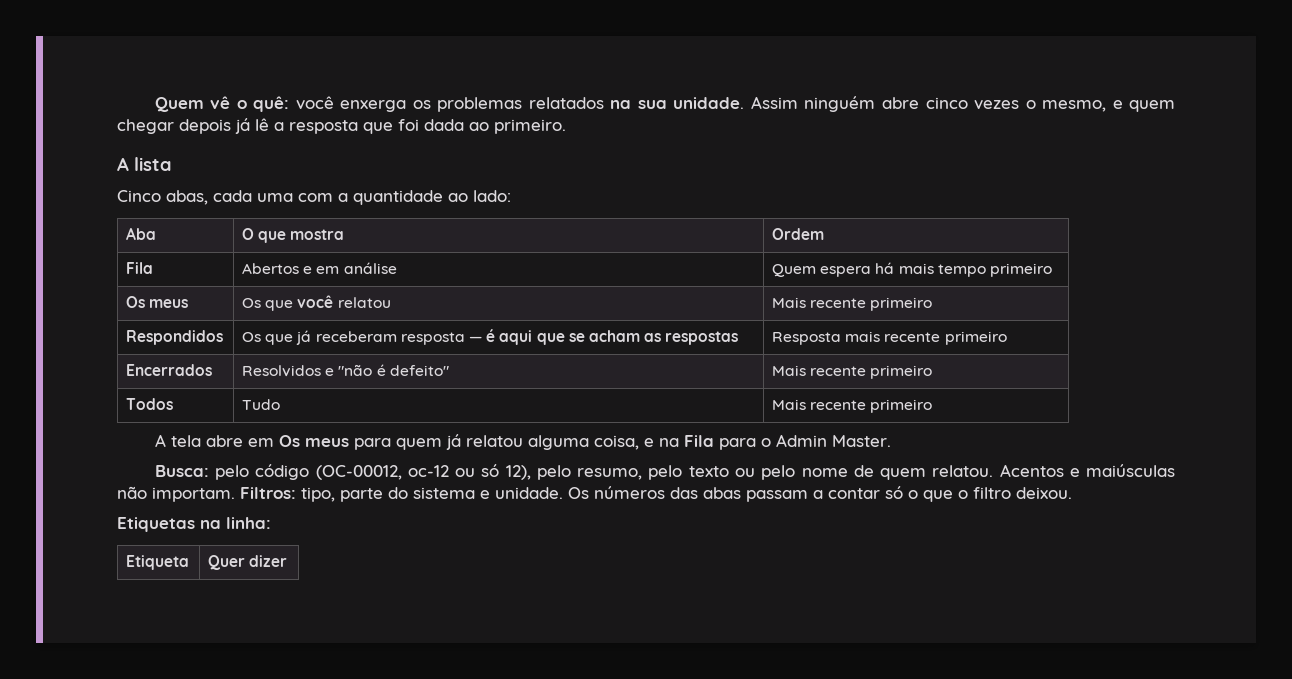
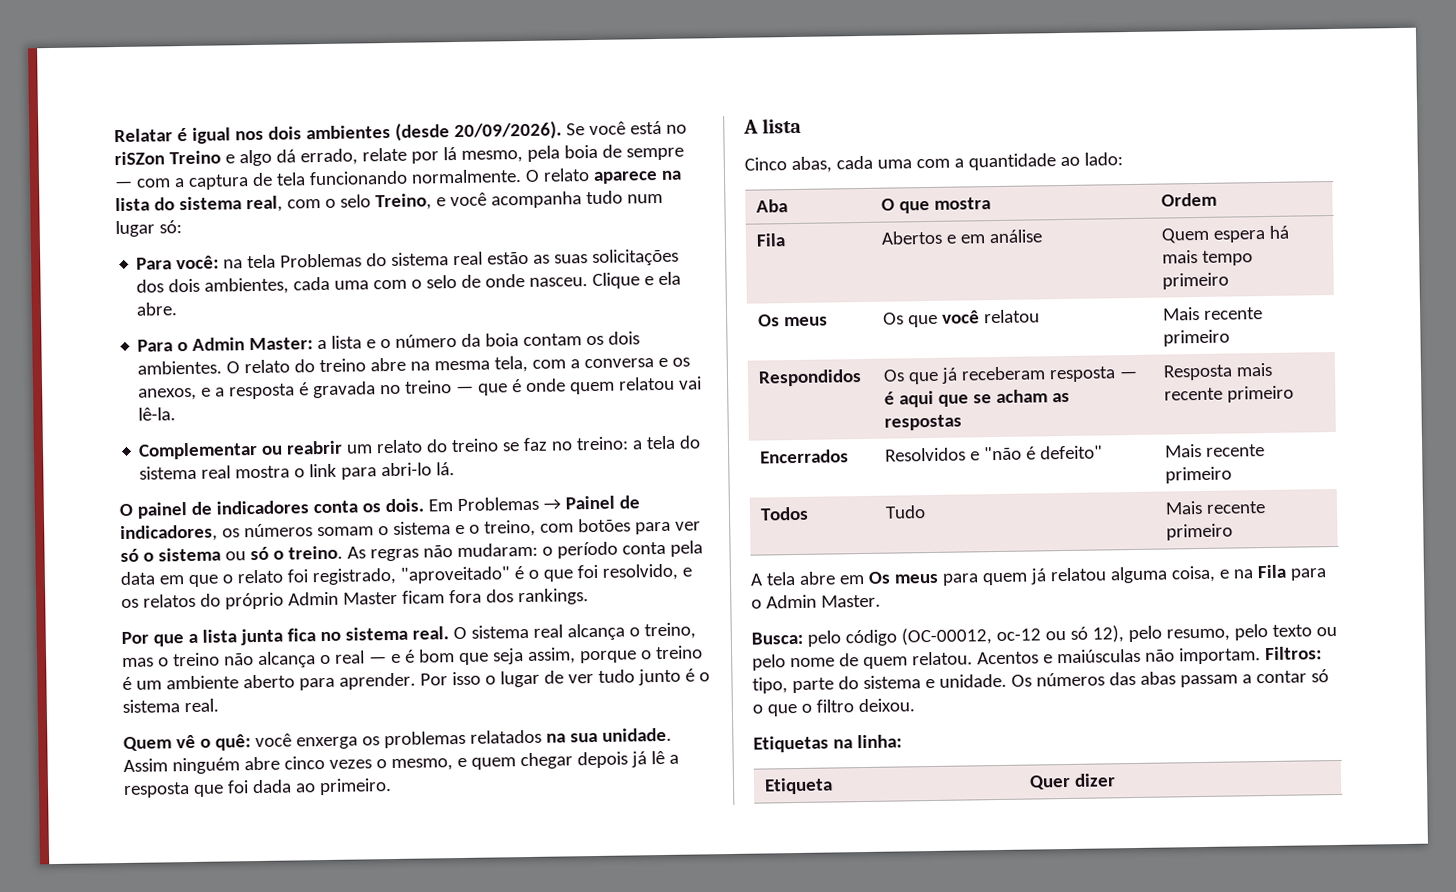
+ Relatar é igual nos dois ambientes (desde 20/09/2026). Se você está no riSZon Treino e algo dá errado, relate por lá mesmo, pela boia de sempre — com a captura de tela funcionando normalmente. O relato aparece na lista do sistema real, com o selo Treino, e você acompanha tudo num lugar só:
+ Para você: na tela Problemas do sistema real estão as suas solicitações dos dois ambientes, cada uma com o selo de onde nasceu. Clique e ela abre.
+ Para o Admin Master: a lista e o número da boia contam os dois ambientes. O relato do treino abre na mesma tela, com a conversa e os anexos, e a resposta é gravada no treino — que é onde quem relatou vai lê-la.
+ Complementar ou reabrir um relato do treino se faz no treino: a tela do sistema real mostra o link para abri-lo lá.
+ O painel de indicadores conta os dois. Em Problemas → Painel de indicadores, os números somam o sistema e o treino, com botões para ver só o sistema ou só o treino. As regras não mudaram: o período conta pela data em que o relato foi registrado, "aproveitado" é o que foi resolvido, e os relatos do próprio Admin Master ficam fora dos rankings.
+ Por que a lista junta fica no sistema real. O sistema real alcança o treino, mas o treino não alcança o real — e é bom que seja assim, porque o treino é um ambiente aberto para aprender. Por isso o lugar de ver tudo junto é o sistema real.

